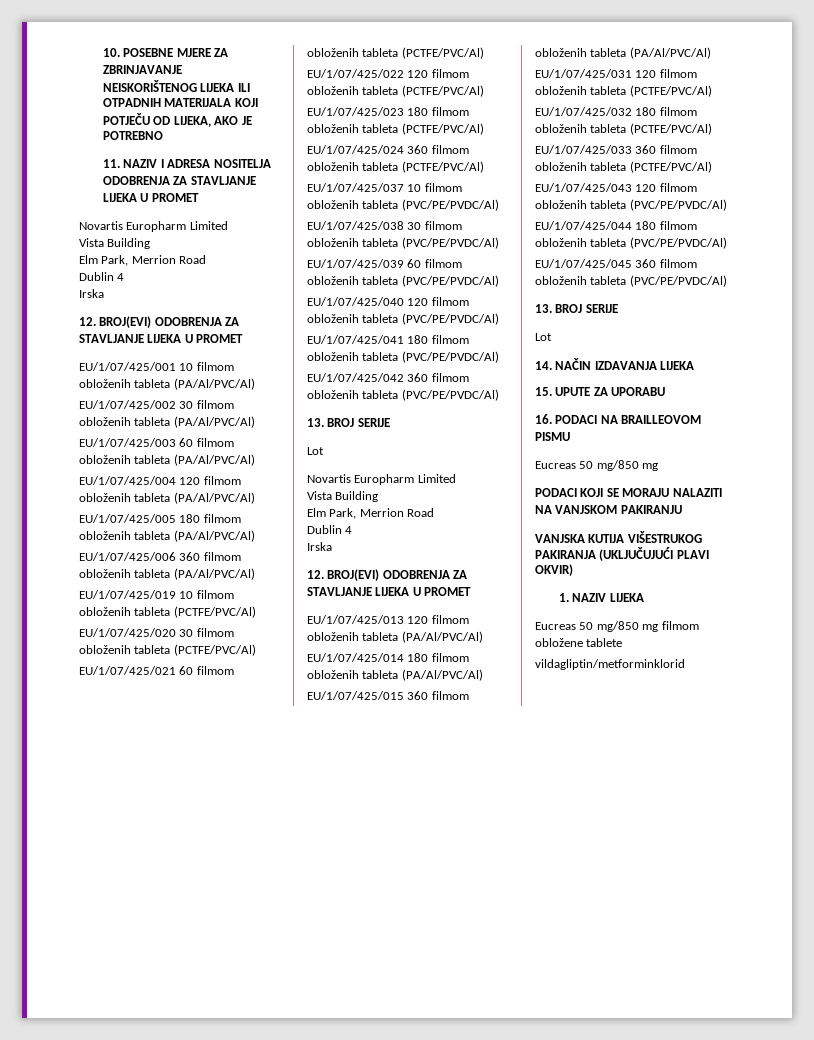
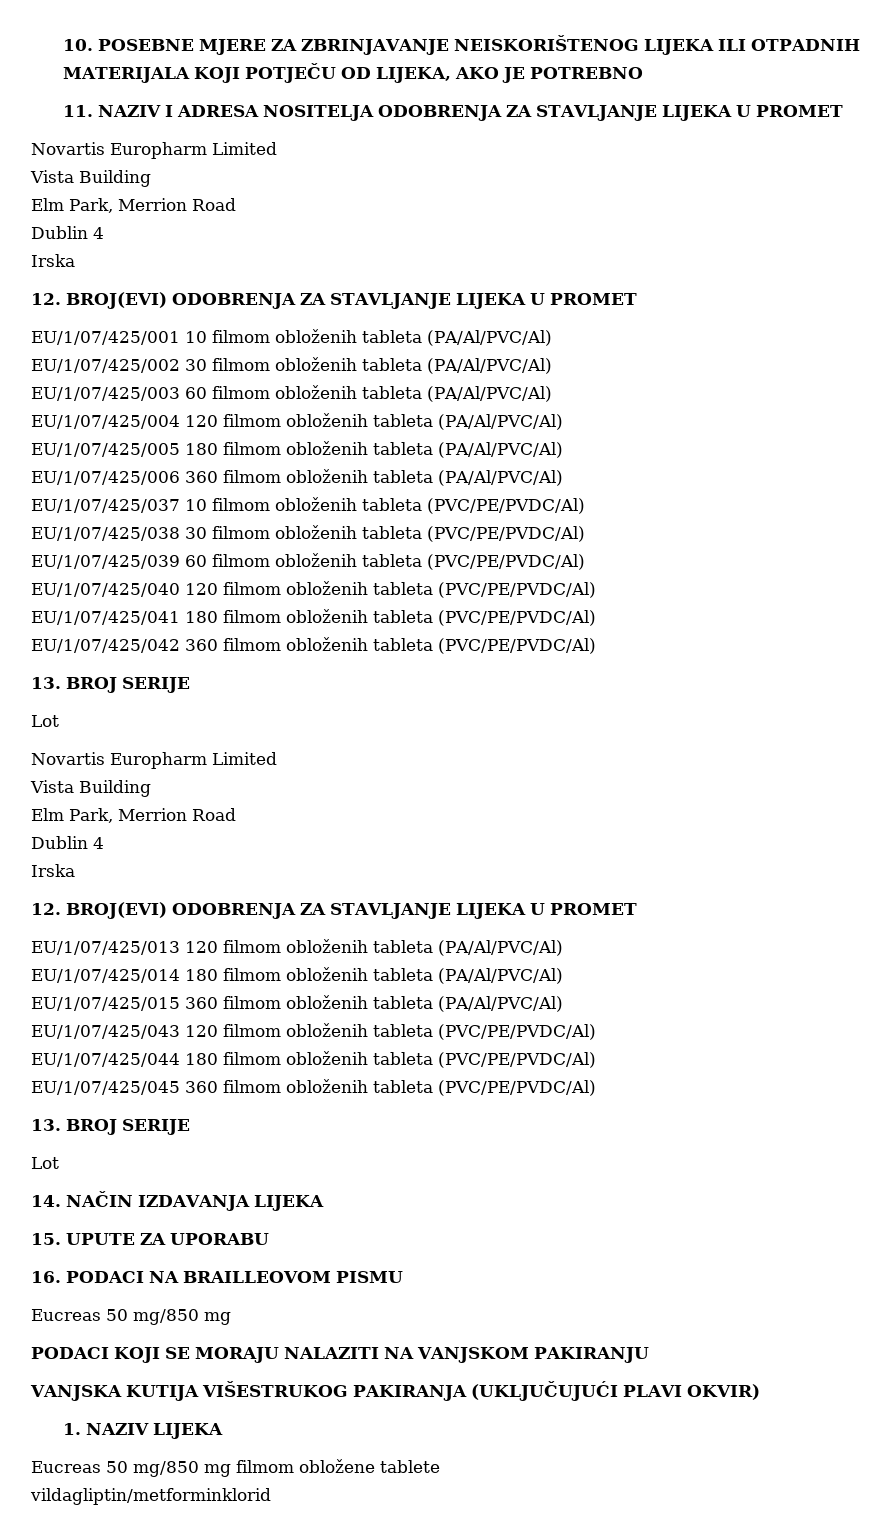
- EU/1/07/425/019 10 filmom obloženih tableta (PCTFE/PVC/Al)
- EU/1/07/425/020 30 filmom obloženih tableta (PCTFE/PVC/Al)
- EU/1/07/425/021 60 filmom obloženih tableta (PCTFE/PVC/Al)
- EU/1/07/425/022 120 filmom obloženih tableta (PCTFE/PVC/Al)
- EU/1/07/425/023 180 filmom obloženih tableta (PCTFE/PVC/Al)
- EU/1/07/425/024 360 filmom obloženih tableta (PCTFE/PVC/Al)
- EU/1/07/425/031 120 filmom obloženih tableta (PCTFE/PVC/Al)
- EU/1/07/425/032 180 filmom obloženih tableta (PCTFE/PVC/Al)
- EU/1/07/425/033 360 filmom obloženih tableta (PCTFE/PVC/Al)

